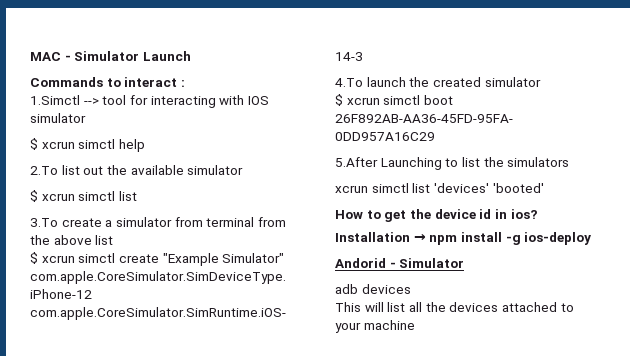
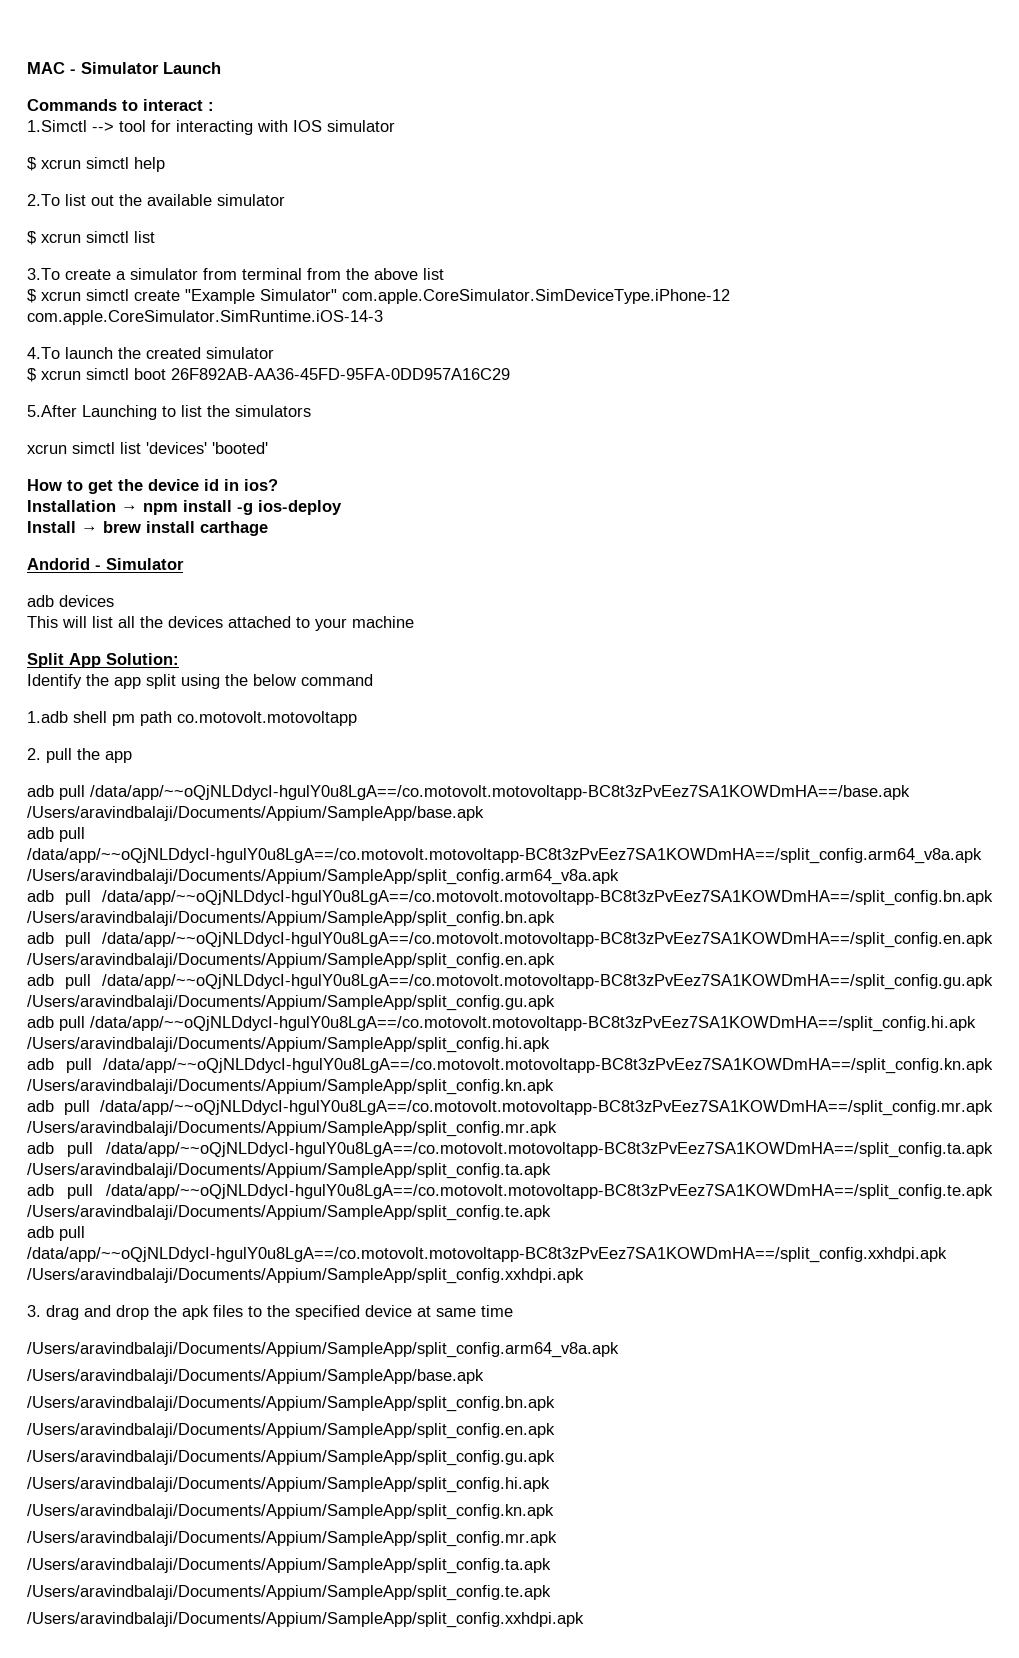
+ Install → brew install carthage
+ Split App Solution:
+ Identify the app split using the below command
+ 1.adb shell pm path co.motovolt.motovoltapp
+ 2. pull the app
+ adb pull /data/app/~~oQjNLDdycI-hgulY0u8LgA==/co.motovolt.motovoltapp-BC8t3zPvEez7SA1KOWDmHA==/base.apk /Users/aravindbalaji/Documents/Appium/SampleApp/base.apk
+ adb pull /data/app/~~oQjNLDdycI-hgulY0u8LgA==/co.motovolt.motovoltapp-BC8t3zPvEez7SA1KOWDmHA==/split_config.arm64_v8a.apk /Users/aravindbalaji/Documents/Appium/SampleApp/split_config.arm64_v8a.apk
+ adb pull /data/app/~~oQjNLDdycI-hgulY0u8LgA==/co.motovolt.motovoltapp-BC8t3zPvEez7SA1KOWDmHA==/split_config.bn.apk /Users/aravindbalaji/Documents/Appium/SampleApp/split_config.bn.apk
+ adb pull /data/app/~~oQjNLDdycI-hgulY0u8LgA==/co.motovolt.motovoltapp-BC8t3zPvEez7SA1KOWDmHA==/split_config.en.apk /Users/aravindbalaji/Documents/Appium/SampleApp/split_config.en.apk
+ adb pull /data/app/~~oQjNLDdycI-hgulY0u8LgA==/co.motovolt.motovoltapp-BC8t3zPvEez7SA1KOWDmHA==/split_config.gu.apk /Users/aravindbalaji/Documents/Appium/SampleApp/split_config.gu.apk
+ adb pull /data/app/~~oQjNLDdycI-hgulY0u8LgA==/co.motovolt.motovoltapp-BC8t3zPvEez7SA1KOWDmHA==/split_config.hi.apk /Users/aravindbalaji/Documents/Appium/SampleApp/split_config.hi.apk
+ adb pull /data/app/~~oQjNLDdycI-hgulY0u8LgA==/co.motovolt.motovoltapp-BC8t3zPvEez7SA1KOWDmHA==/split_config.kn.apk /Users/aravindbalaji/Documents/Appium/SampleApp/split_config.kn.apk
+ adb pull /data/app/~~oQjNLDdycI-hgulY0u8LgA==/co.motovolt.motovoltapp-BC8t3zPvEez7SA1KOWDmHA==/split_config.mr.apk /Users/aravindbalaji/Documents/Appium/SampleApp/split_config.mr.apk
+ adb pull /data/app/~~oQjNLDdycI-hgulY0u8LgA==/co.motovolt.motovoltapp-BC8t3zPvEez7SA1KOWDmHA==/split_config.ta.apk /Users/aravindbalaji/Documents/Appium/SampleApp/split_config.ta.apk
+ adb pull /data/app/~~oQjNLDdycI-hgulY0u8LgA==/co.motovolt.motovoltapp-BC8t3zPvEez7SA1KOWDmHA==/split_config.te.apk /Users/aravindbalaji/Documents/Appium/SampleApp/split_config.te.apk
+ adb pull /data/app/~~oQjNLDdycI-hgulY0u8LgA==/co.motovolt.motovoltapp-BC8t3zPvEez7SA1KOWDmHA==/split_config.xxhdpi.apk /Users/aravindbalaji/Documents/Appium/SampleApp/split_config.xxhdpi.apk
+ 3. drag and drop the apk files to the specified device at same time
+ /Users/aravindbalaji/Documents/Appium/SampleApp/split_config.arm64_v8a.apk
+ /Users/aravindbalaji/Documents/Appium/SampleApp/base.apk
+ /Users/aravindbalaji/Documents/Appium/SampleApp/split_config.bn.apk
+ /Users/aravindbalaji/Documents/Appium/SampleApp/split_config.en.apk
+ /Users/aravindbalaji/Documents/Appium/SampleApp/split_config.gu.apk
+ /Users/aravindbalaji/Documents/Appium/SampleApp/split_config.hi.apk
+ /Users/aravindbalaji/Documents/Appium/SampleApp/split_config.kn.apk
+ /Users/aravindbalaji/Documents/Appium/SampleApp/split_config.mr.apk
+ /Users/aravindbalaji/Documents/Appium/SampleApp/split_config.ta.apk
+ /Users/aravindbalaji/Documents/Appium/SampleApp/split_config.te.apk
+ /Users/aravindbalaji/Documents/Appium/SampleApp/split_config.xxhdpi.apk

